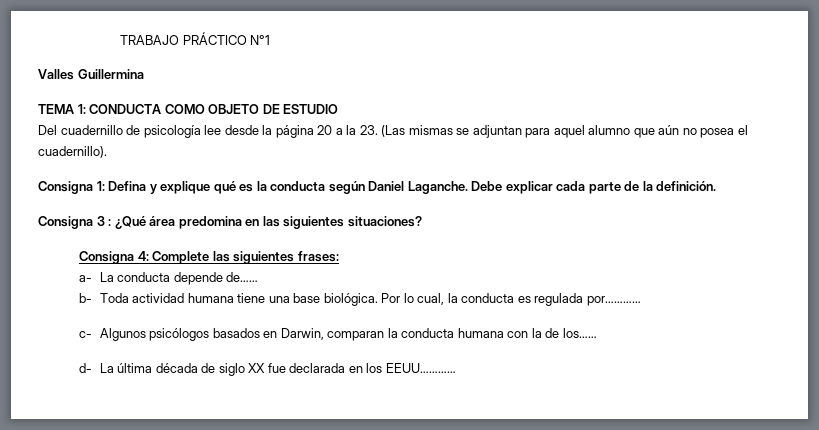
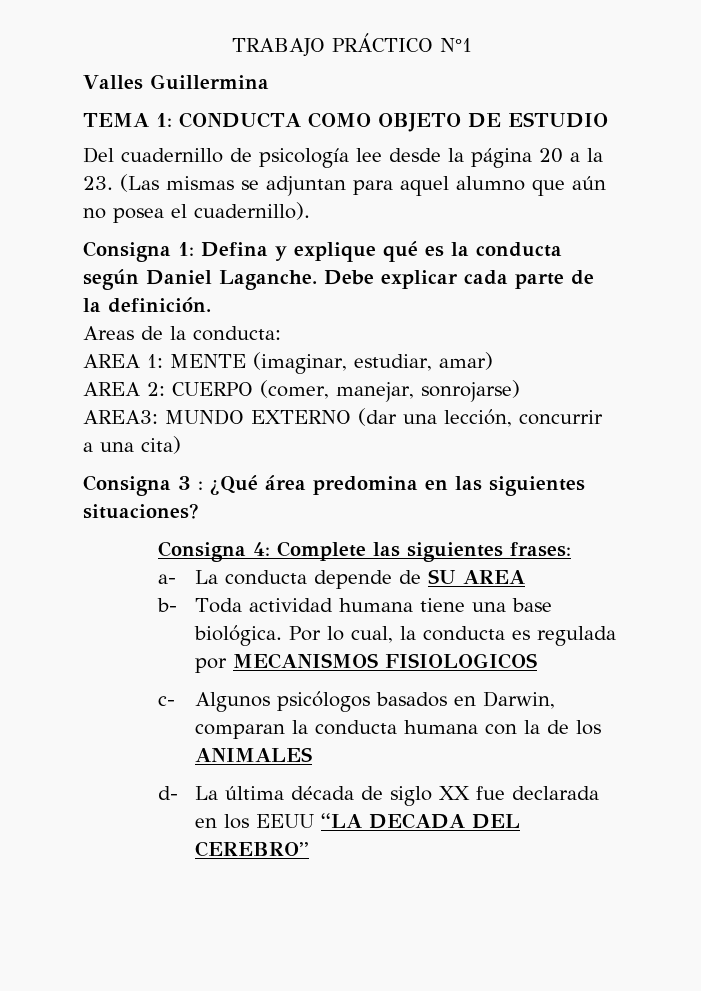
+ Areas de la conducta:
+ AREA 1: MENTE (imaginar, estudiar, amar)
+ AREA 2: CUERPO (comer, manejar, sonrojarse)
+ AREA3: MUNDO EXTERNO (dar una lección, concurrir a una cita)
- a- La conducta depende de……
+ a- La conducta depende de SU AREA
- Por lo cual, la conducta es regulada por…………
+ Por lo cual, la conducta es regulada por MECANISMOS FISIOLOGICOS
- c- Algunos psicólogos basados en Darwin, comparan la conducta humana con la de los……
+ c- Algunos psicólogos basados en Darwin, comparan la conducta humana con la de los ANIMALES
- d- La última década de siglo XX fue declarada en los EEUU…………
+ d- La última década de siglo XX fue declarada en los EEUU “LA DECADA DEL CEREBRO”

